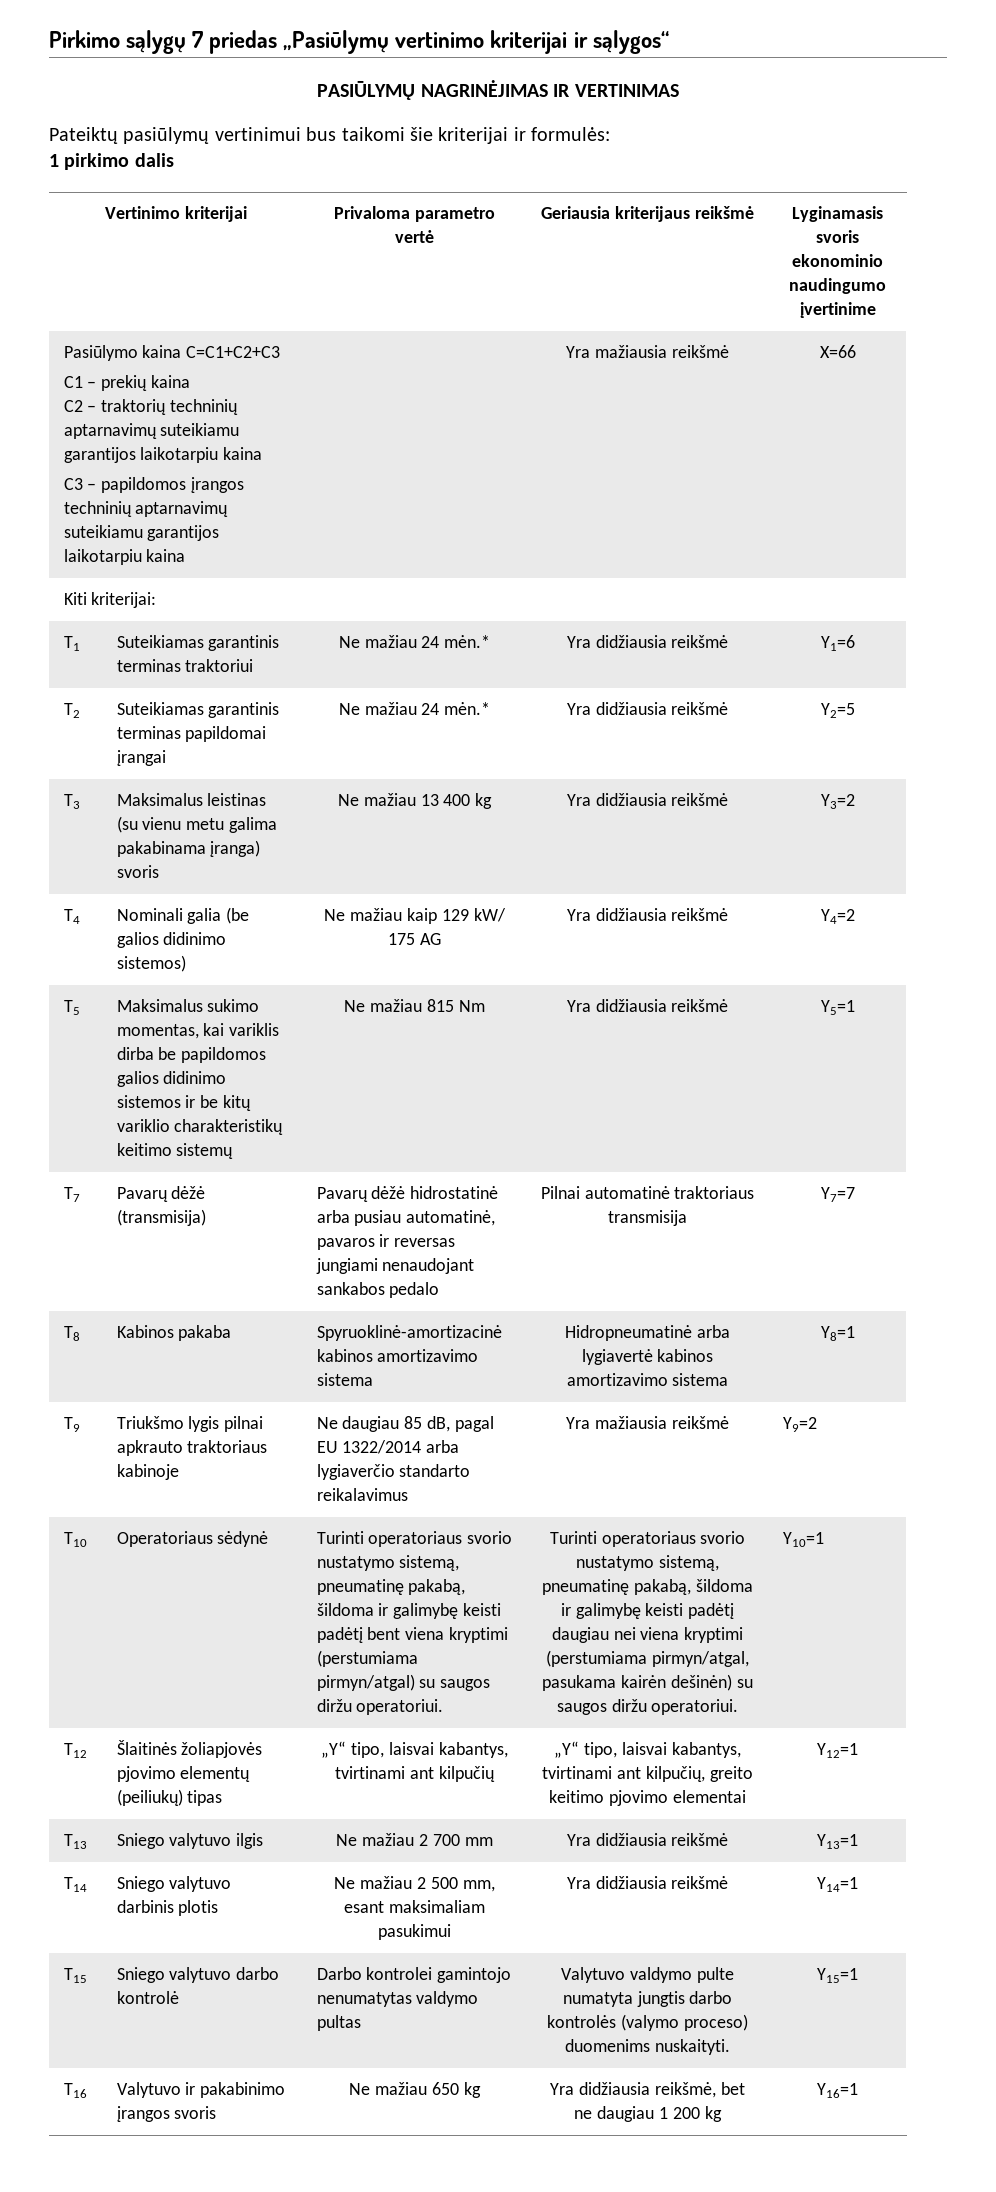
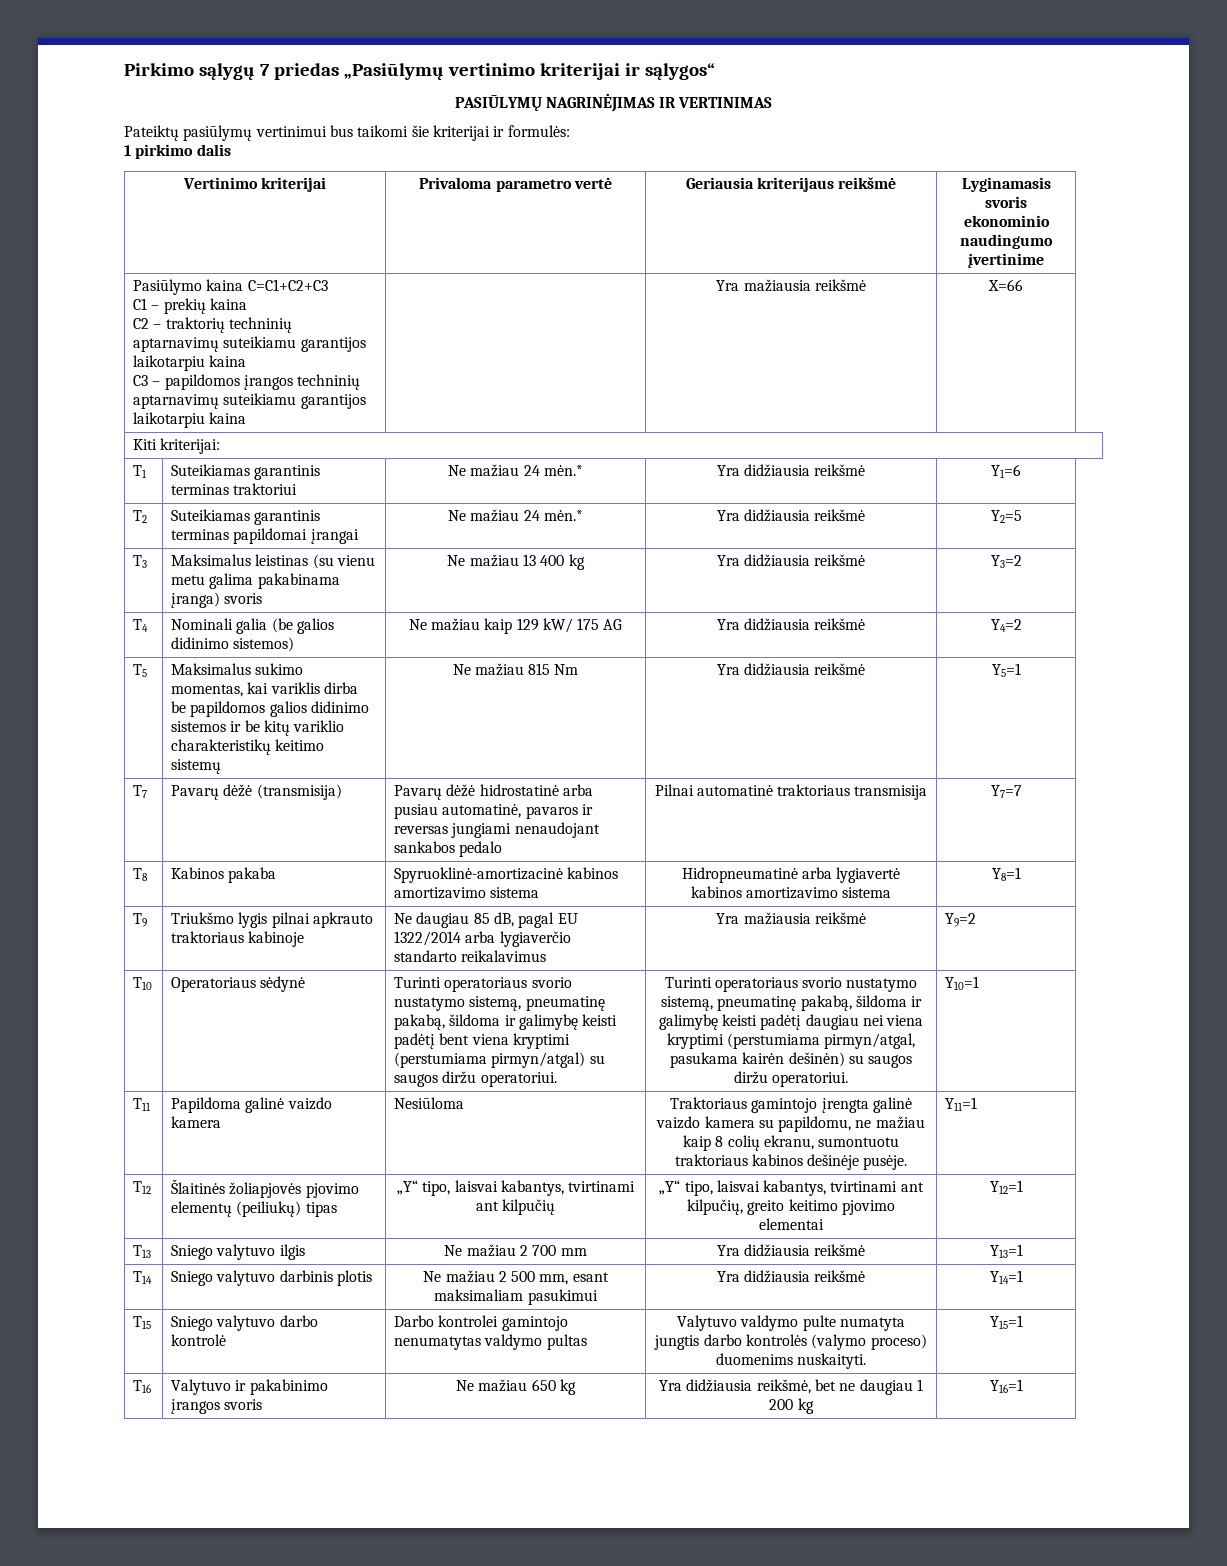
+ T11 | Papildoma galinė vaizdo kamera | Nesiūloma | Traktoriaus gamintojo įrengta galinė vaizdo kamera su papildomu, ne mažiau kaip 8 colių ekranu, sumontuotu traktoriaus kabinos dešinėje pusėje. | Y11=1

